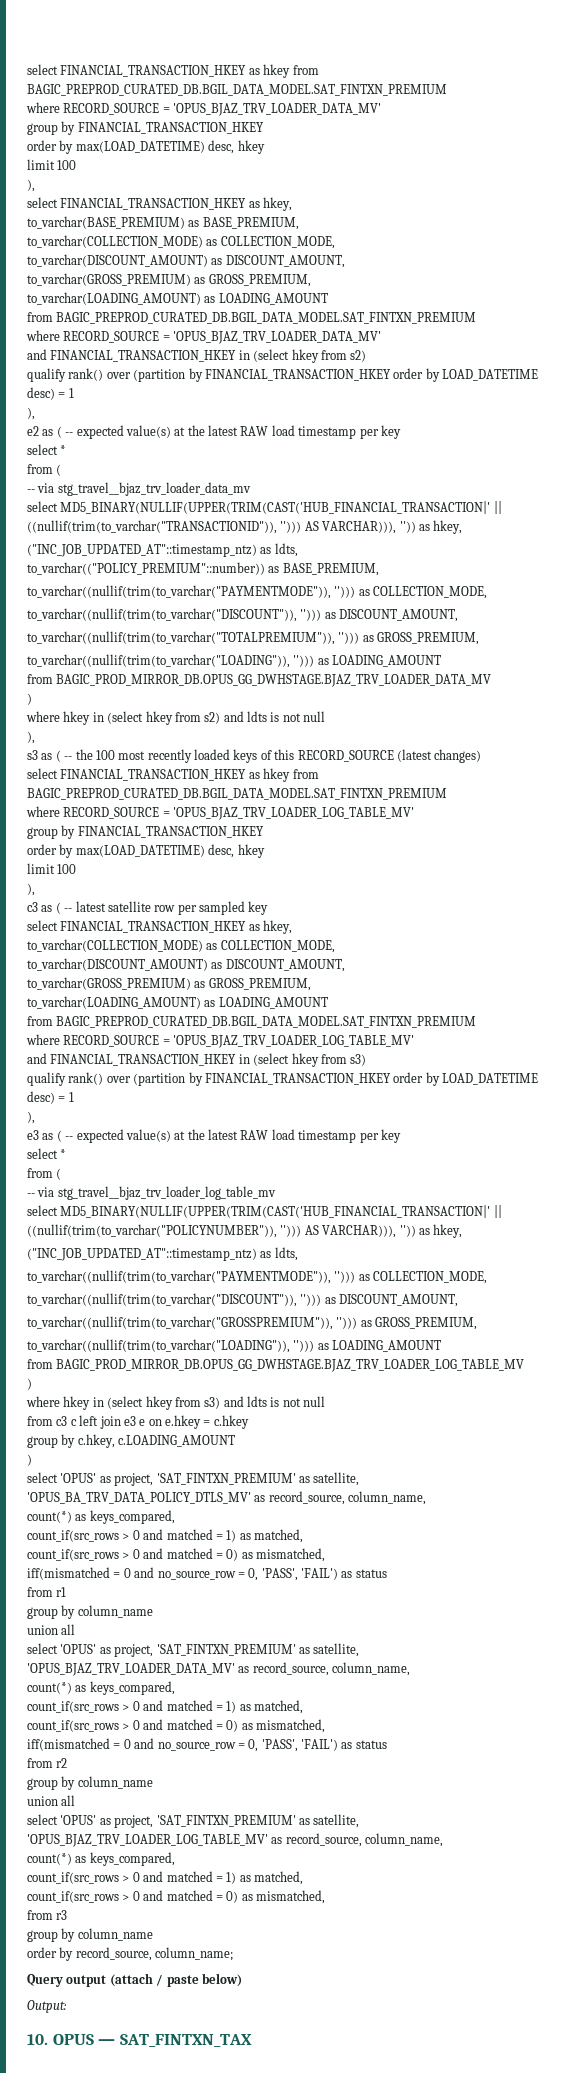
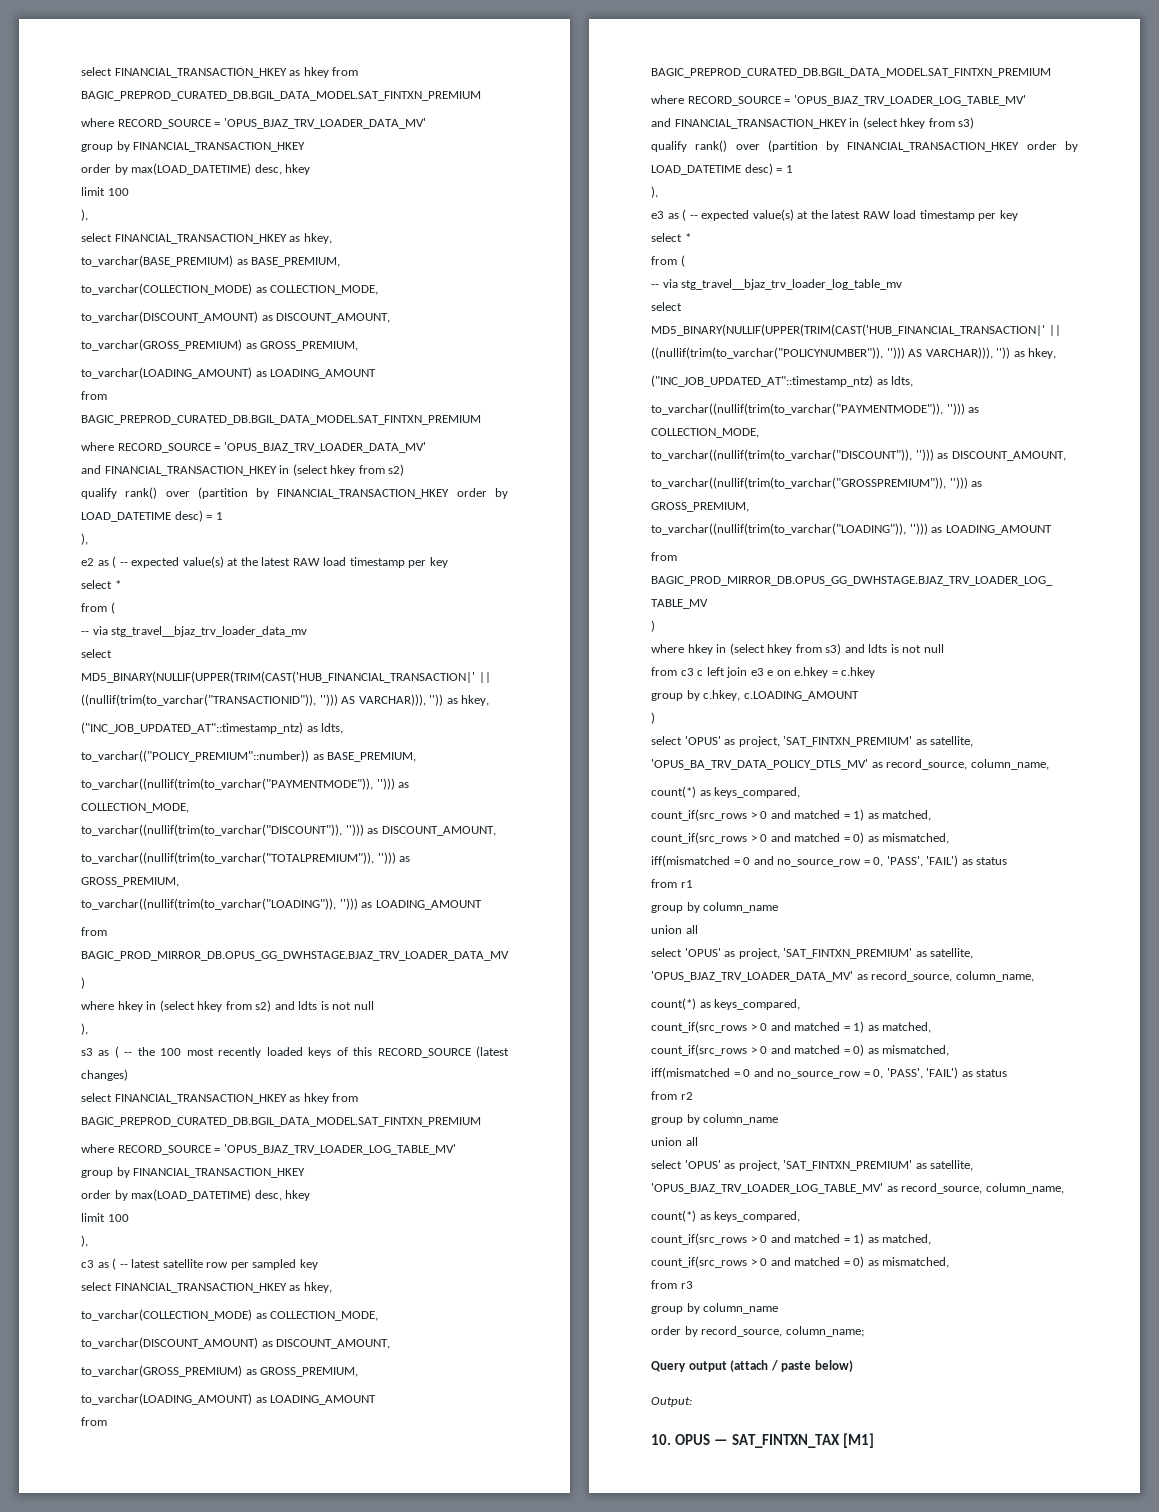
- 10. OPUS — SAT_FINTXN_TAX
+ 10. OPUS — SAT_FINTXN_TAX [M1]

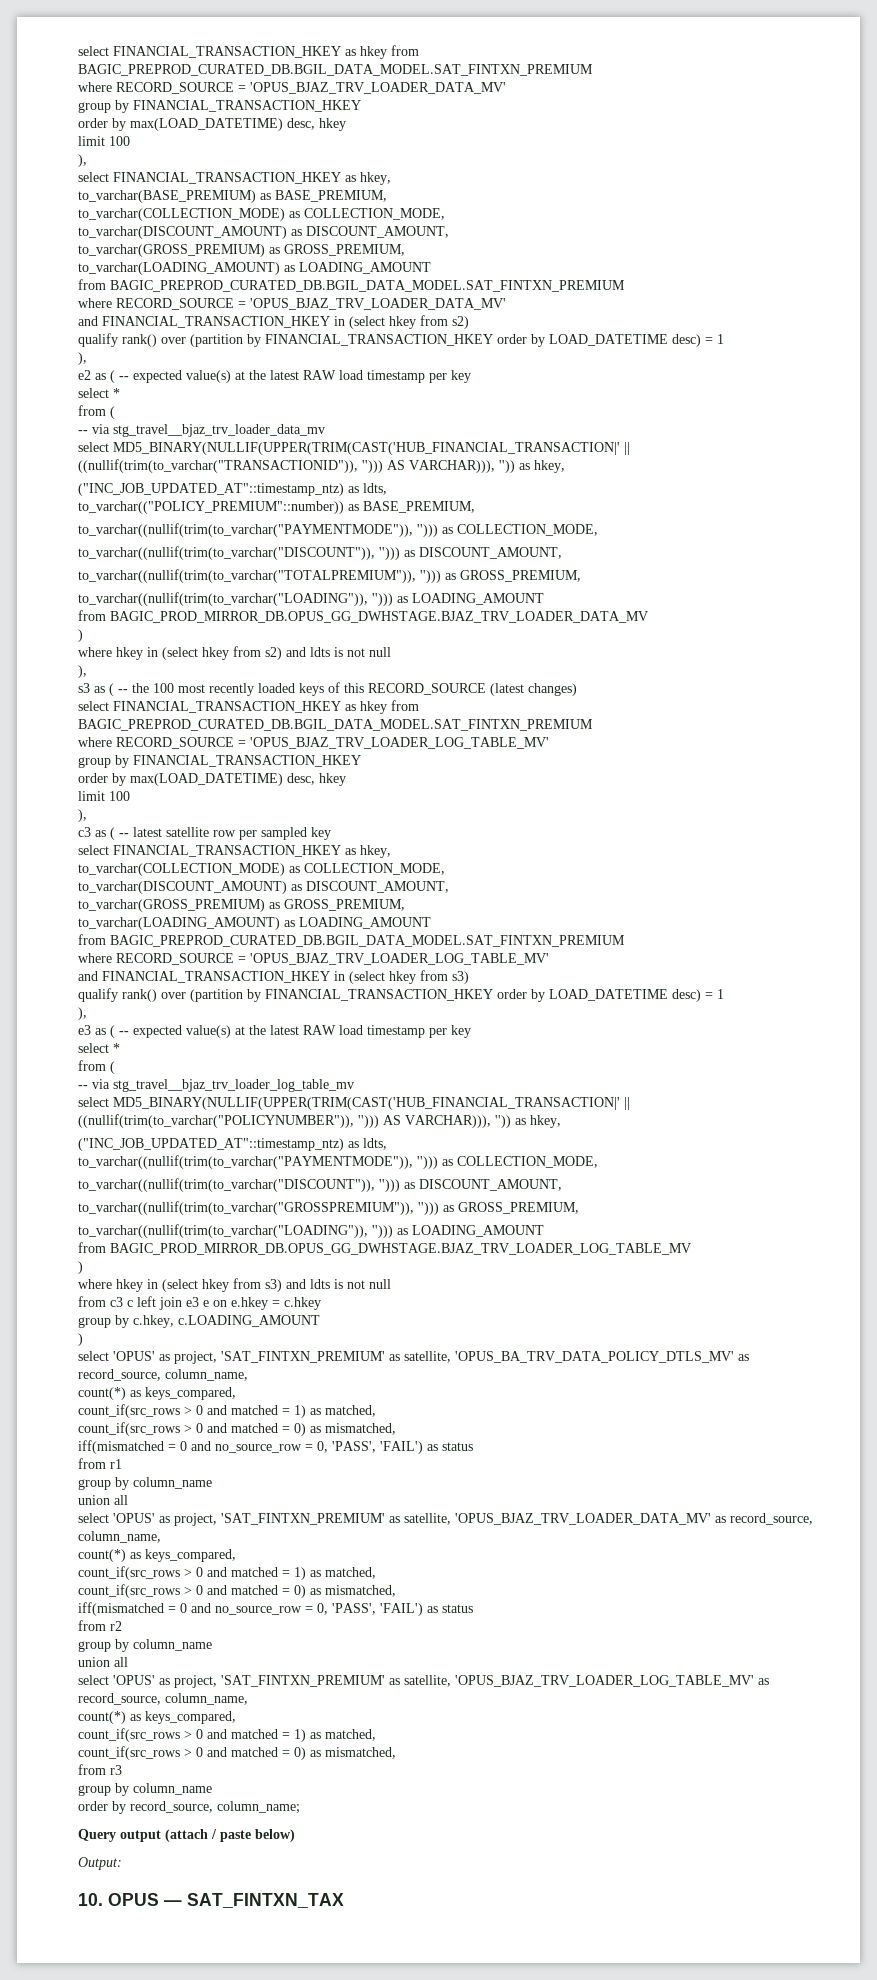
- 10. OPUS — SAT_FINTXN_TAX [M1]
+ 10. OPUS — SAT_FINTXN_TAX

